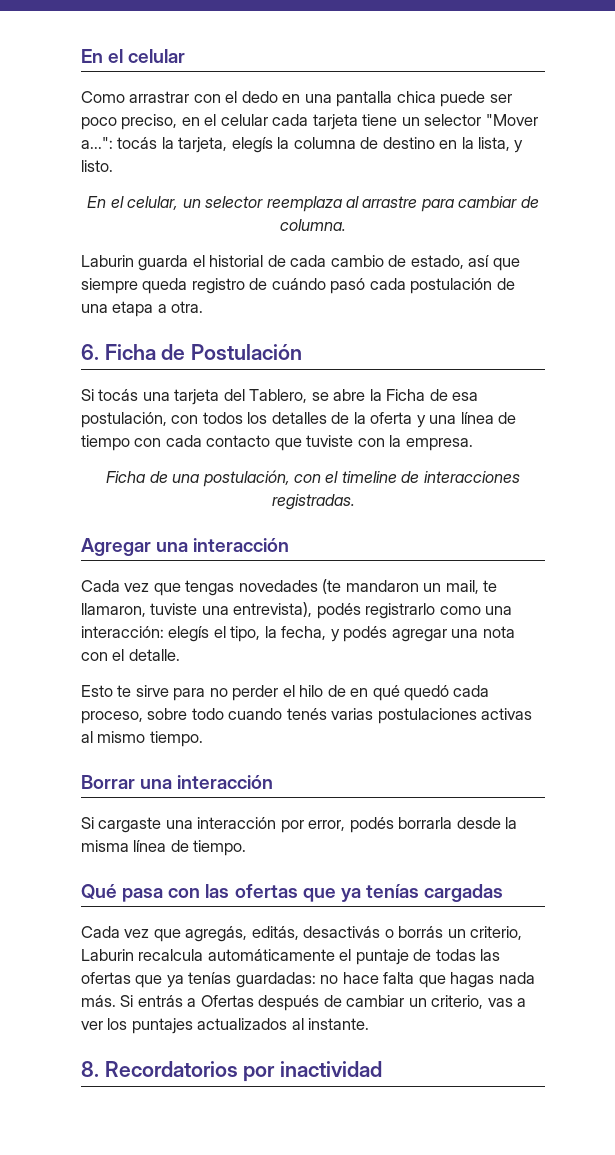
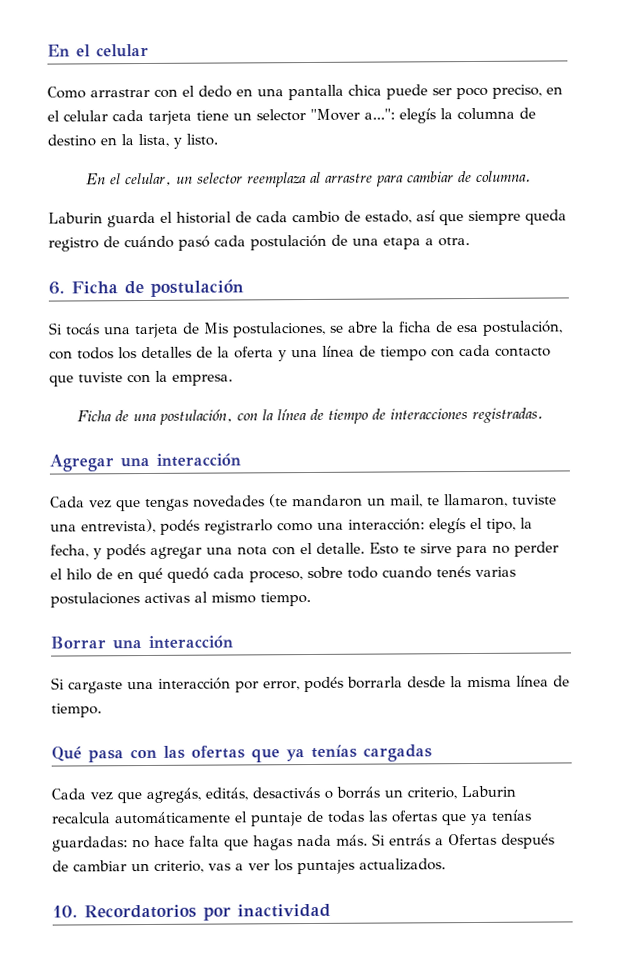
- Como arrastrar con el dedo en una pantalla chica puede ser poco preciso, en el celular cada tarjeta tiene un selector "Mover a...": tocás la tarjeta, elegís la columna de destino en la lista, y listo.
+ Como arrastrar con el dedo en una pantalla chica puede ser poco preciso, en el celular cada tarjeta tiene un selector "Mover a...": elegís la columna de destino en la lista, y listo.
- 6. Ficha de Postulación
+ 6. Ficha de postulación
- Si tocás una tarjeta del Tablero, se abre la Ficha de esa postulación, con todos los detalles de la oferta y una línea de tiempo con cada contacto que tuviste con la empresa.
+ Si tocás una tarjeta de Mis postulaciones, se abre la ficha de esa postulación, con todos los detalles de la oferta y una línea de tiempo con cada contacto que tuviste con la empresa.
- Ficha de una postulación, con el timeline de interacciones registradas.
+ Ficha de una postulación, con la línea de tiempo de interacciones registradas.
- Cada vez que tengas novedades (te mandaron un mail, te llamaron, tuviste una entrevista), podés registrarlo como una interacción: elegís el tipo, la fecha, y podés agregar una nota con el detalle.
- Esto te sirve para no perder el hilo de en qué quedó cada proceso, sobre todo cuando tenés varias postulaciones activas al mismo tiempo.
+ Cada vez que tengas novedades (te mandaron un mail, te llamaron, tuviste una entrevista), podés registrarlo como una interacción: elegís el tipo, la fecha, y podés agregar una nota con el detalle. Esto te sirve para no perder el hilo de en qué quedó cada proceso, sobre todo cuando tenés varias postulaciones activas al mismo tiempo.
- Si entrás a Ofertas después de cambiar un criterio, vas a ver los puntajes actualizados al instante.
- 8. Recordatorios por inactividad
+ Si entrás a Ofertas después de cambiar un criterio, vas a ver los puntajes actualizados.
+ 10. Recordatorios por inactividad

